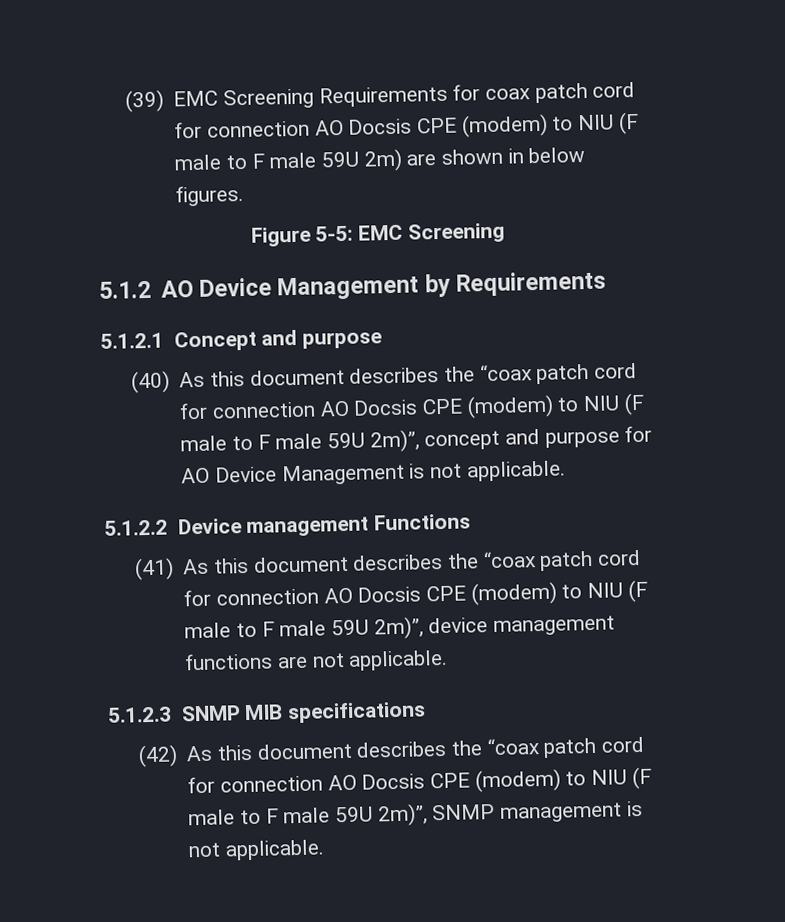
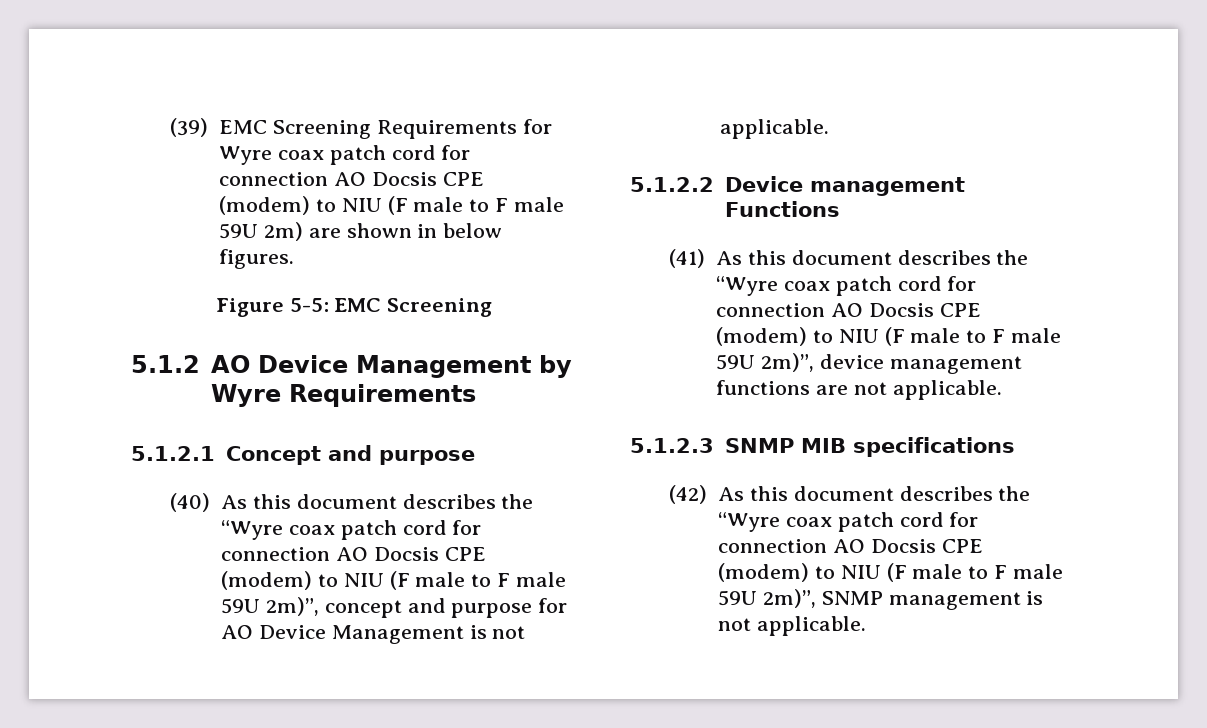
- (39) EMC Screening Requirements for coax patch cord for connection AO Docsis CPE (modem) to NIU (F male to F male 59U 2m) are shown in below figures.
+ (39) EMC Screening Requirements for Wyre coax patch cord for connection AO Docsis CPE (modem) to NIU (F male to F male 59U 2m) are shown in below figures.
- 5.1.2 AO Device Management by Requirements
+ 5.1.2 AO Device Management by Wyre Requirements
- (40) As this document describes the “coax patch cord for connection AO Docsis CPE (modem) to NIU (F male to F male 59U 2m)”, concept and purpose for AO Device Management is not applicable.
+ (40) As this document describes the “Wyre coax patch cord for connection AO Docsis CPE (modem) to NIU (F male to F male 59U 2m)”, concept and purpose for AO Device Management is not applicable.
- (41) As this document describes the “coax patch cord for connection AO Docsis CPE (modem) to NIU (F male to F male 59U 2m)”, device management functions are not applicable.
+ (41) As this document describes the “Wyre coax patch cord for connection AO Docsis CPE (modem) to NIU (F male to F male 59U 2m)”, device management functions are not applicable.
- (42) As this document describes the “coax patch cord for connection AO Docsis CPE (modem) to NIU (F male to F male 59U 2m)”, SNMP management is not applicable.
+ (42) As this document describes the “Wyre coax patch cord for connection AO Docsis CPE (modem) to NIU (F male to F male 59U 2m)”, SNMP management is not applicable.

